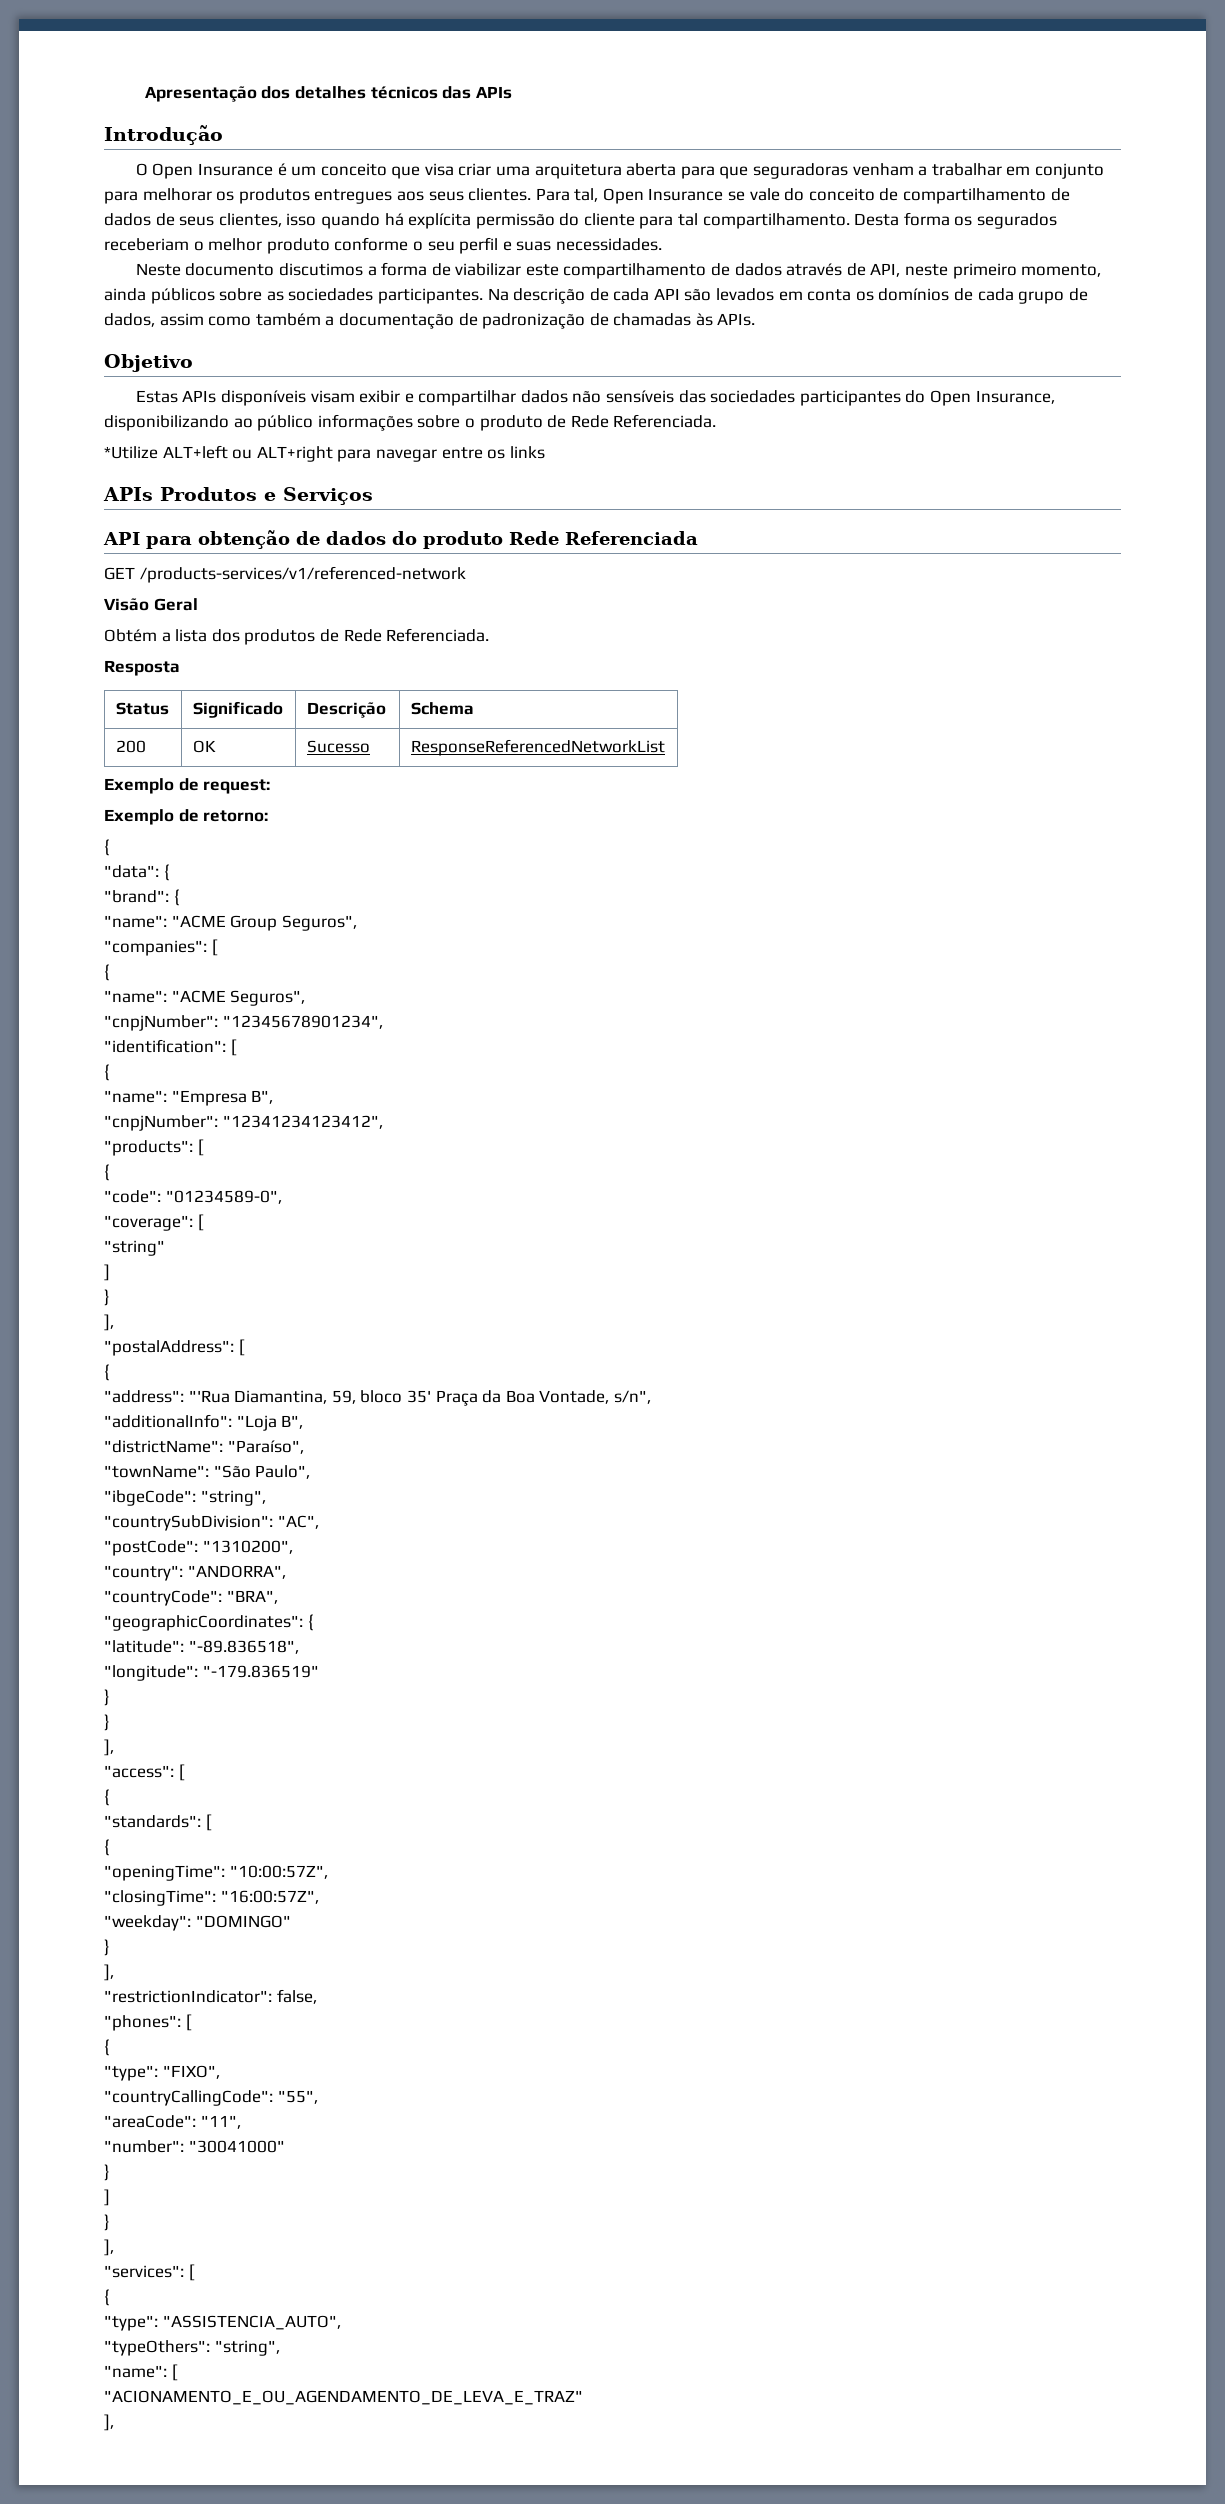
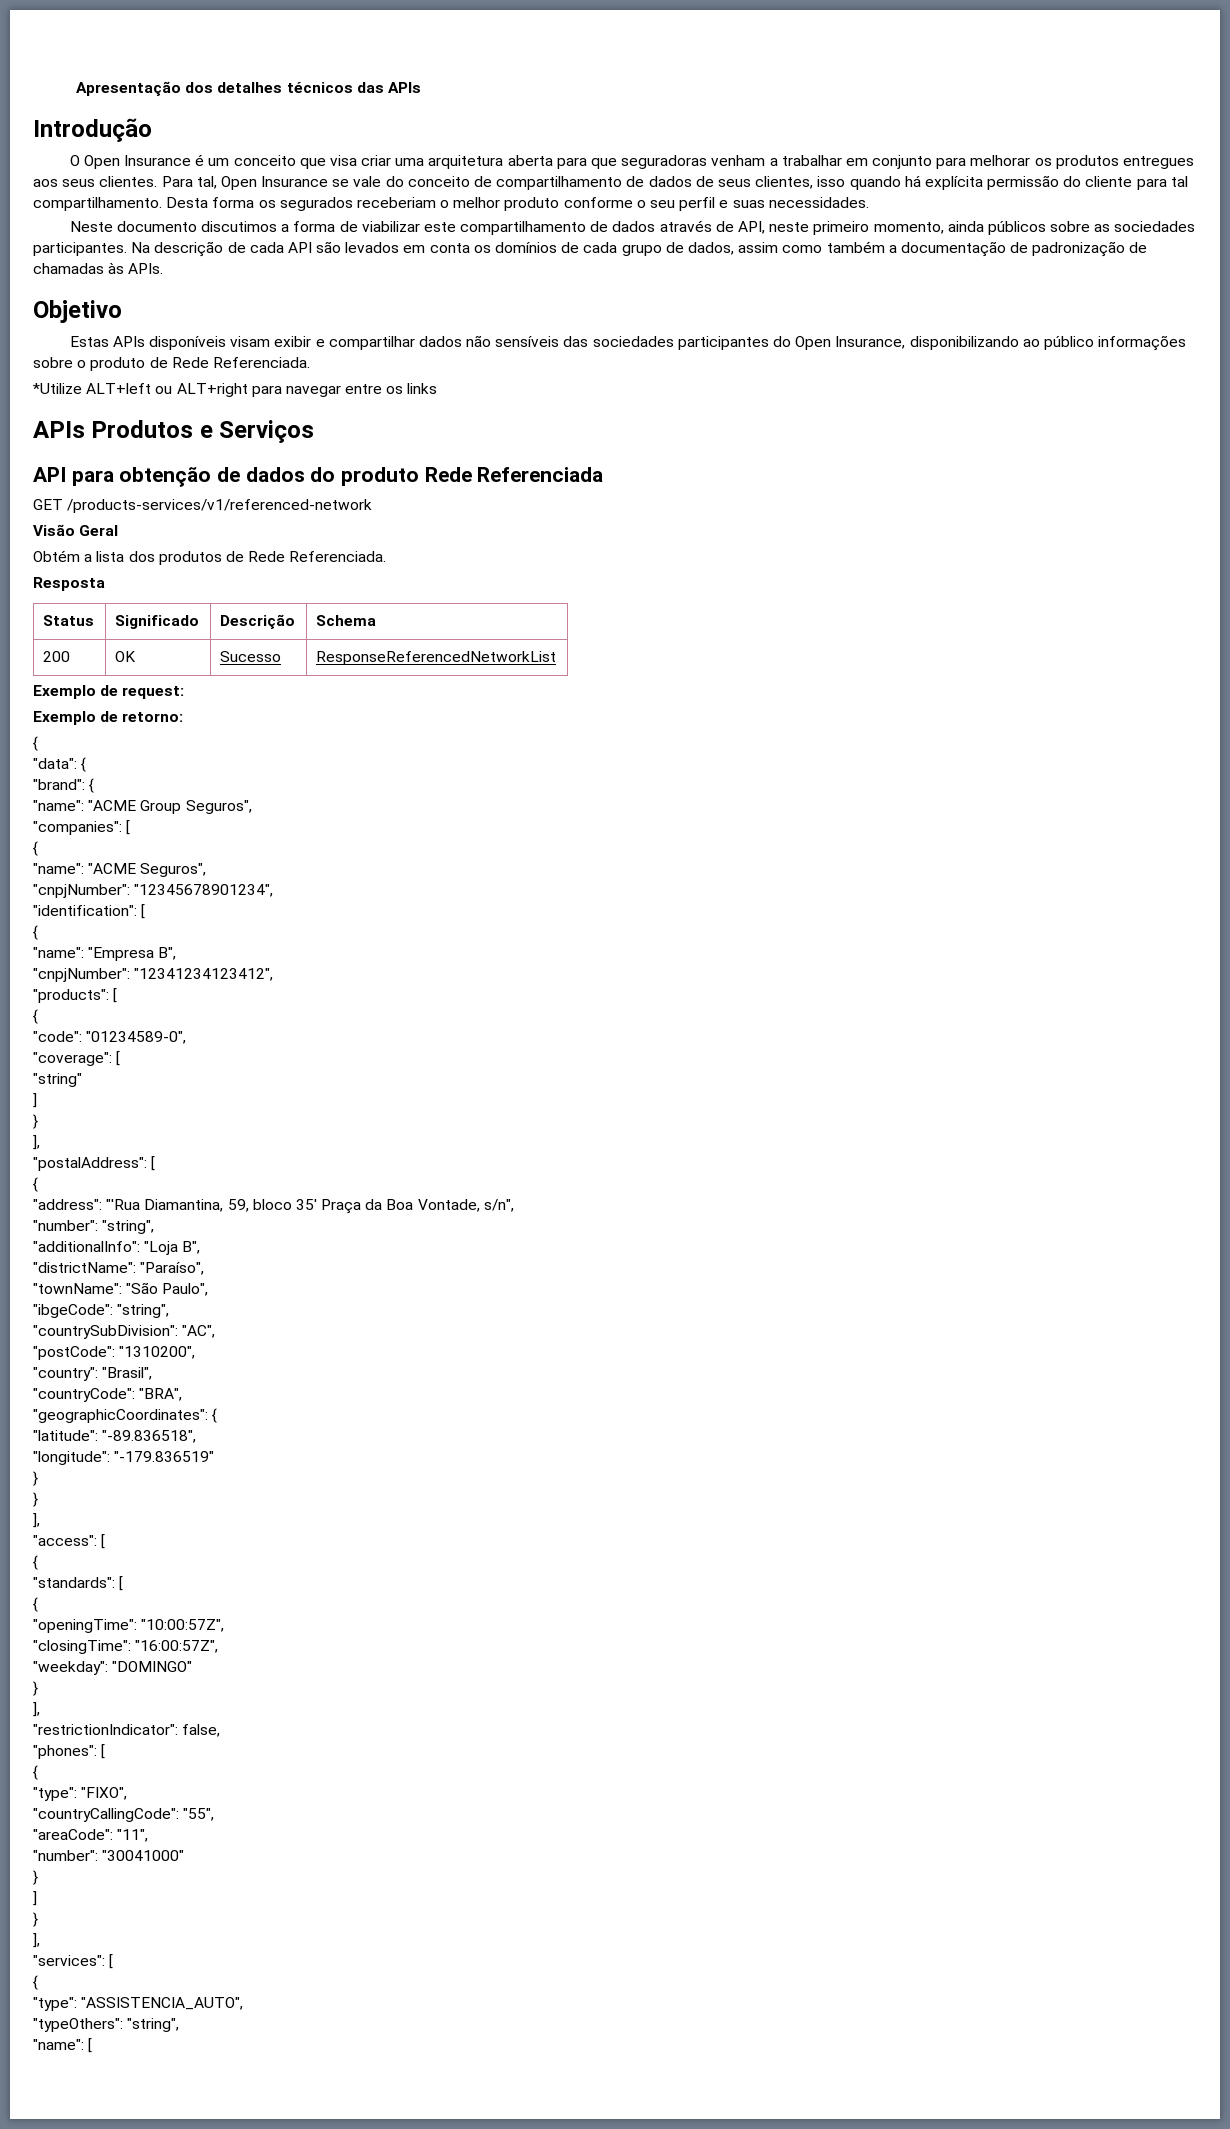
+ "number": "string",
- "country": "ANDORRA",
+ "country": "Brasil",
- "ACIONAMENTO_E_OU_AGENDAMENTO_DE_LEVA_E_TRAZ"
- ],

